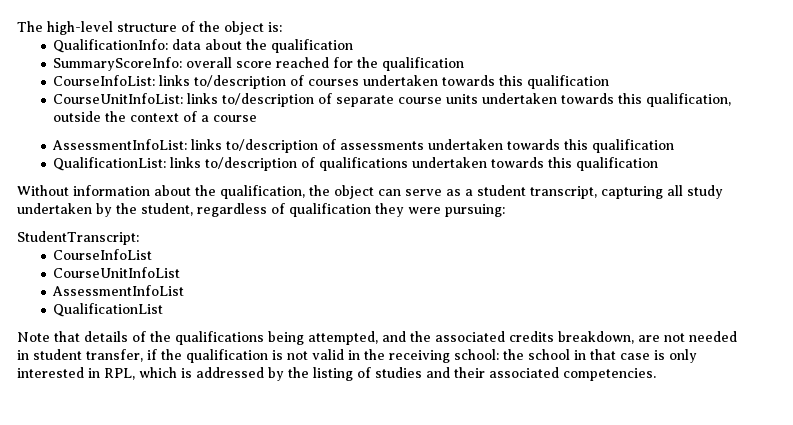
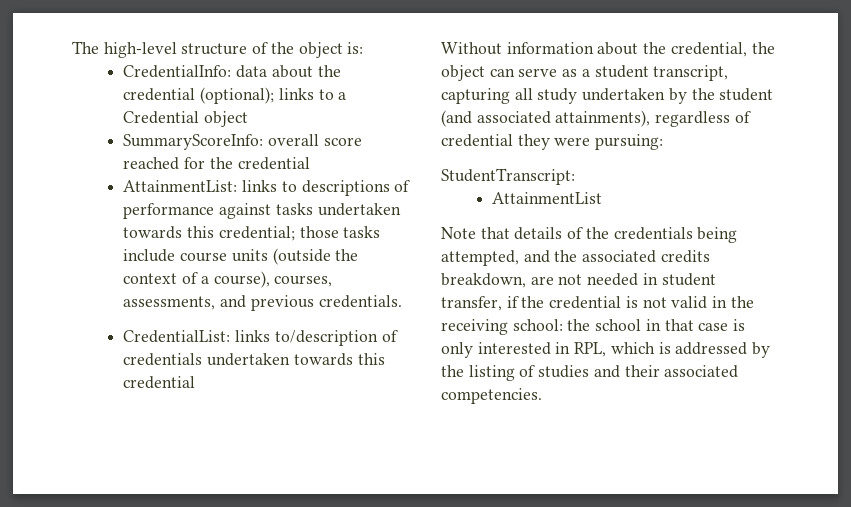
- QualificationInfo: data about the qualification
+ CredentialInfo: data about the credential (optional); links to a Credential object
- SummaryScoreInfo: overall score reached for the qualification
- CourseInfoList: links to/description of courses undertaken towards this qualification
- CourseUnitInfoList: links to/description of separate course units undertaken towards this qualification, outside the context of a course
- AssessmentInfoList: links to/description of assessments undertaken towards this qualification
- QualificationList: links to/description of qualifications undertaken towards this qualification
+ SummaryScoreInfo: overall score reached for the credential
+ AttainmentList: links to descriptions of performance against tasks undertaken towards this credential; those tasks include course units (outside the context of a course), courses, assessments, and previous credentials.
+ CredentialList: links to/description of credentials undertaken towards this credential
- Without information about the qualification, the object can serve as a student transcript, capturing all study undertaken by the student, regardless of qualification they were pursuing:
+ Without information about the credential, the object can serve as a student transcript, capturing all study undertaken by the student (and associated attainments), regardless of credential they were pursuing:
- CourseInfoList
- CourseUnitInfoList
- AssessmentInfoList
- QualificationList
+ AttainmentList
- Note that details of the qualifications being attempted, and the associated credits breakdown, are not needed in student transfer, if the qualification is not valid in the receiving school: the school in that case is only interested in RPL, which is addressed by the listing of studies and their associated competencies.
+ Note that details of the credentials being attempted, and the associated credits breakdown, are not needed in student transfer, if the credential is not valid in the receiving school: the school in that case is only interested in RPL, which is addressed by the listing of studies and their associated competencies.

